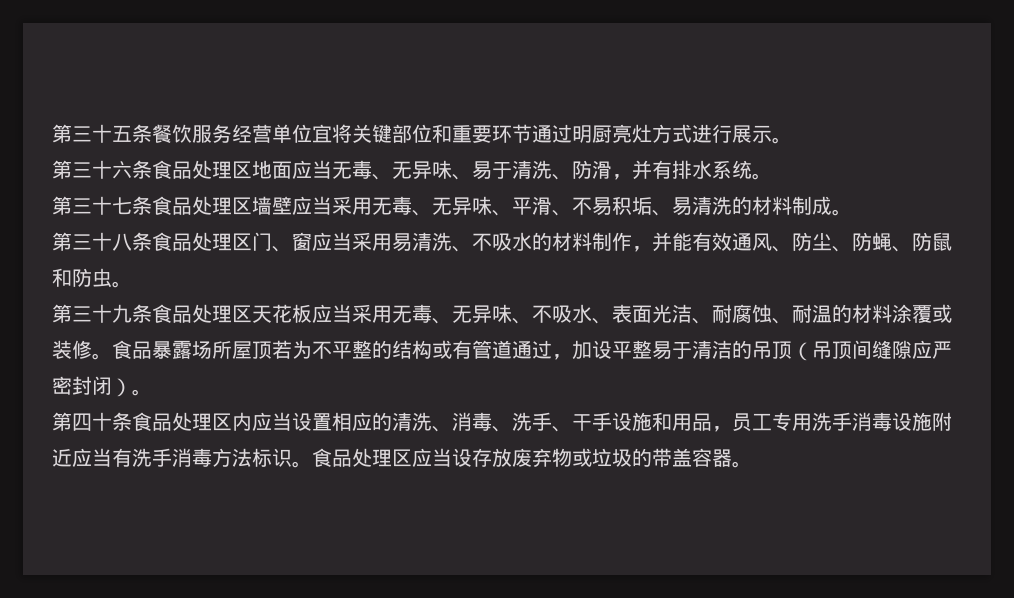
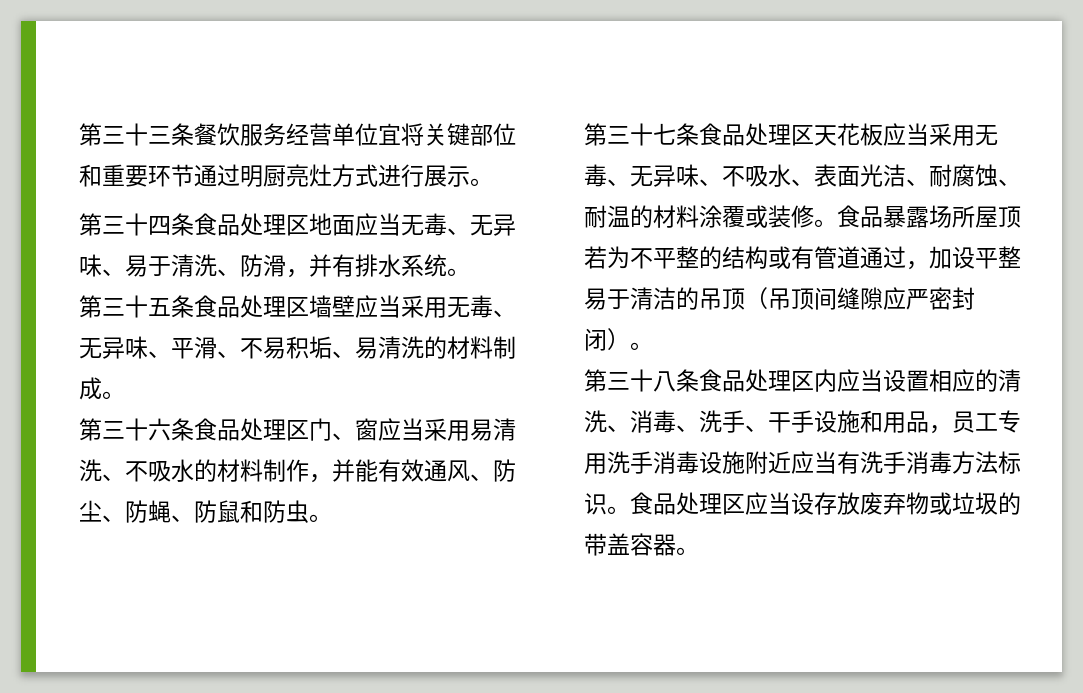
- 第三十五条餐饮服务经营单位宜将关键部位和重要环节通过明厨亮灶方式进行展示。
+ 第三十三条餐饮服务经营单位宜将关键部位和重要环节通过明厨亮灶方式进行展示。
- 第三十六条食品处理区地面应当无毒、无异味、易于清洗、防滑，并有排水系统。
+ 第三十四条食品处理区地面应当无毒、无异味、易于清洗、防滑，并有排水系统。
- 第三十七条食品处理区墙壁应当采用无毒、无异味、平滑、不易积垢、易清洗的材料制成。
+ 第三十五条食品处理区墙壁应当采用无毒、无异味、平滑、不易积垢、易清洗的材料制成。
- 第三十八条食品处理区门、窗应当采用易清洗、不吸水的材料制作，并能有效通风、防尘、防蝇、防鼠和防虫。
+ 第三十六条食品处理区门、窗应当采用易清洗、不吸水的材料制作，并能有效通风、防尘、防蝇、防鼠和防虫。
- 第三十九条食品处理区天花板应当采用无毒、无异味、不吸水、表面光洁、耐腐蚀、耐温的材料涂覆或装修。
+ 第三十七条食品处理区天花板应当采用无毒、无异味、不吸水、表面光洁、耐腐蚀、耐温的材料涂覆或装修。
- 第四十条食品处理区内应当设置相应的清洗、消毒、洗手、干手设施和用品，员工专用洗手消毒设施附近应当有洗手消毒方法标识。
+ 第三十八条食品处理区内应当设置相应的清洗、消毒、洗手、干手设施和用品，员工专用洗手消毒设施附近应当有洗手消毒方法标识。

